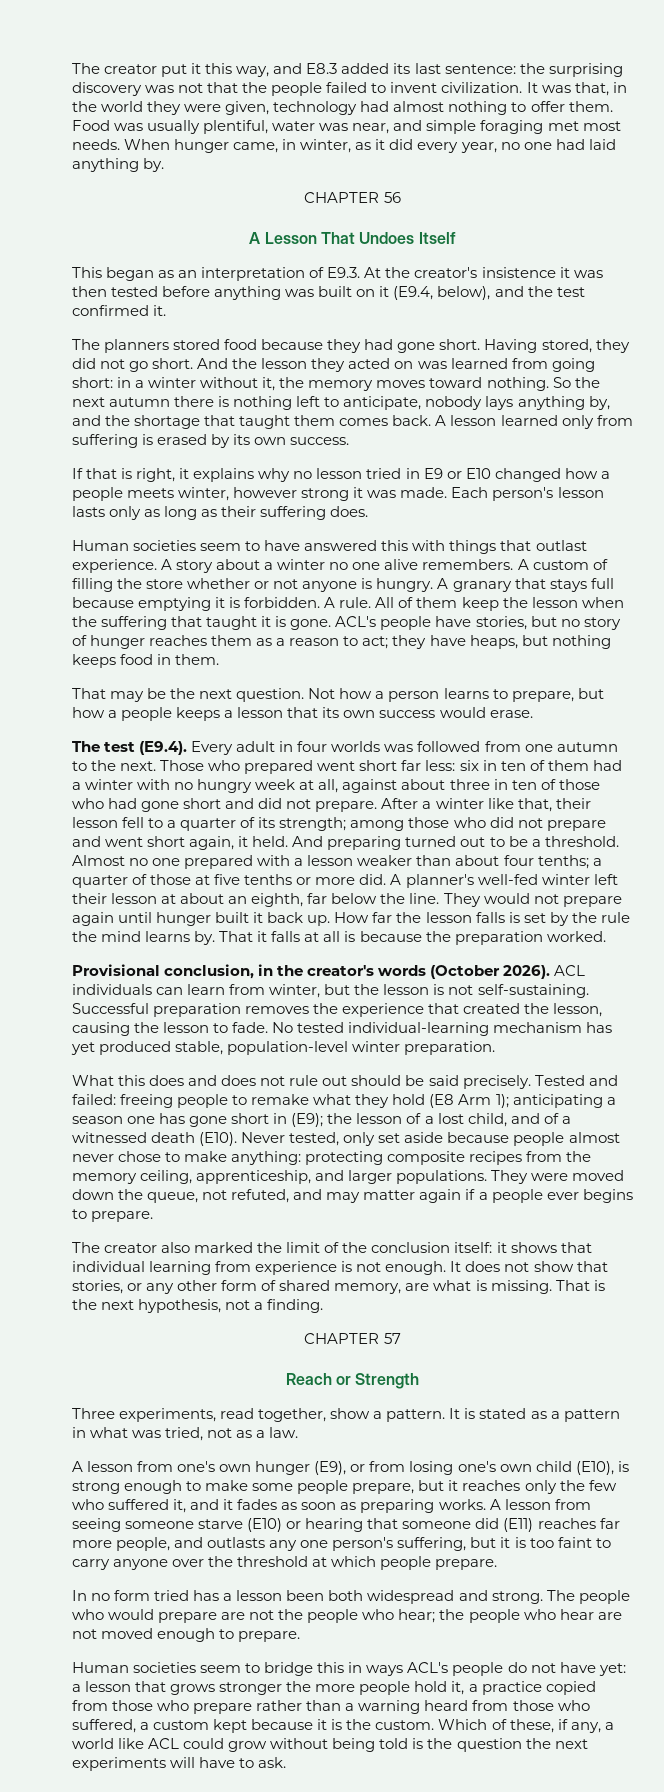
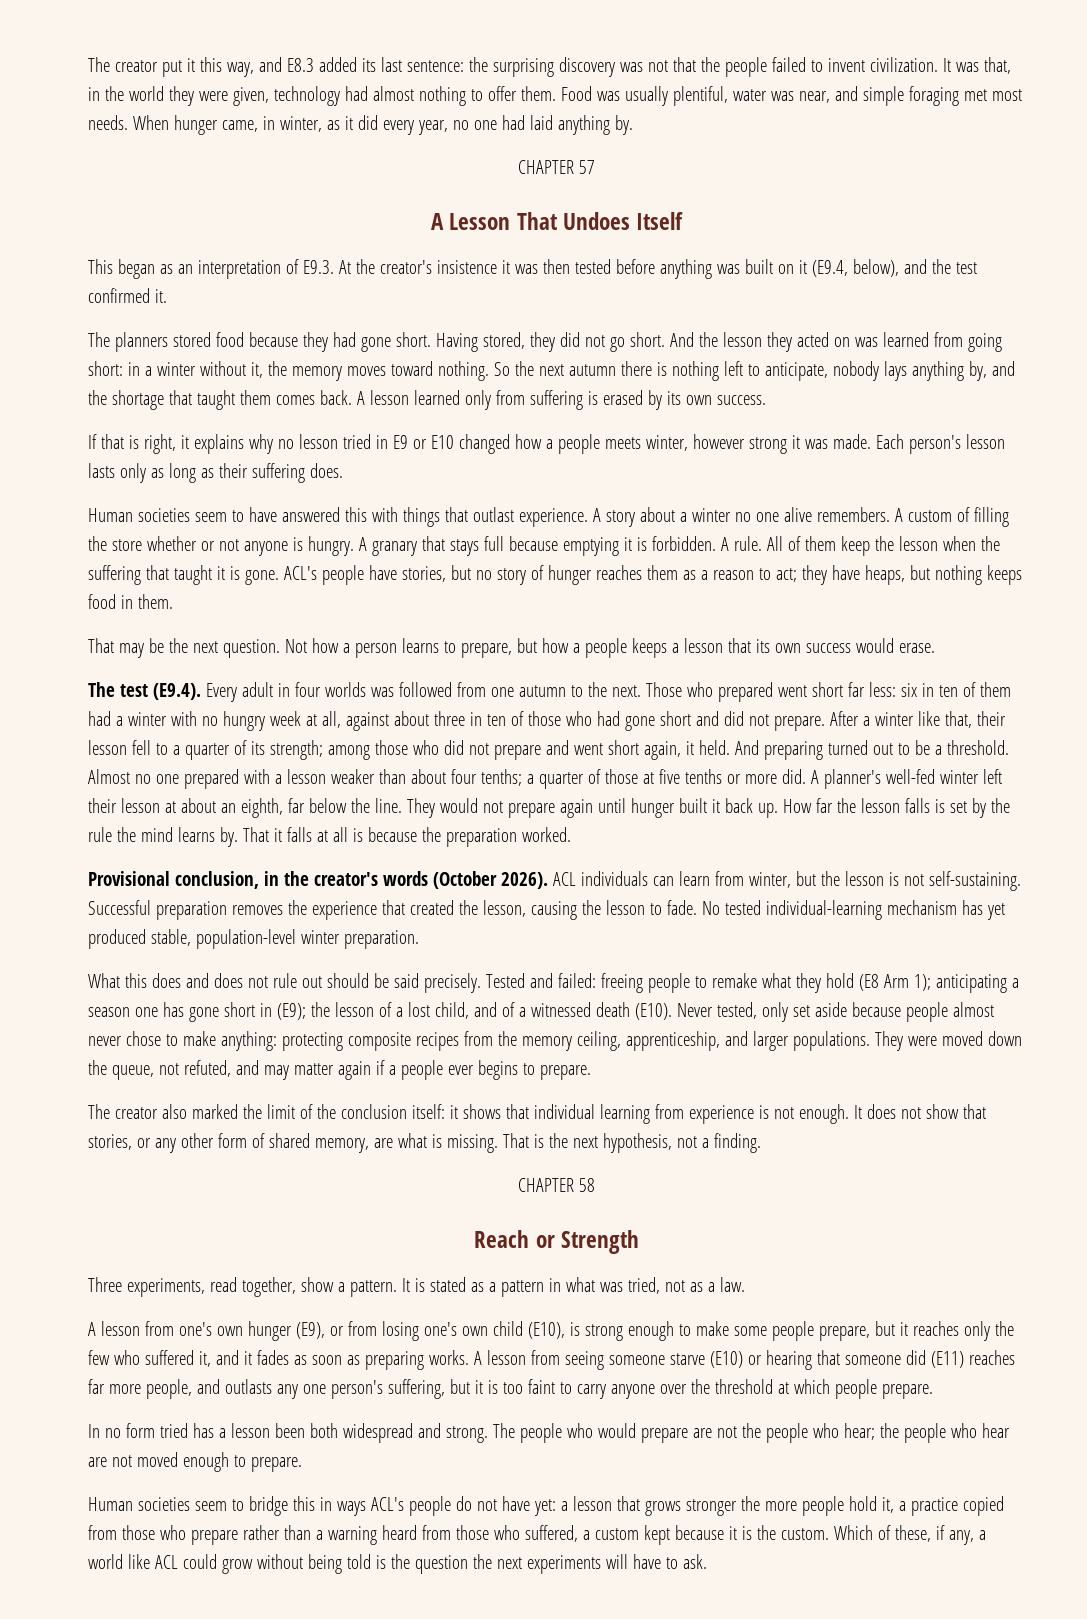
- CHAPTER 56
+ CHAPTER 57
- CHAPTER 57
+ CHAPTER 58

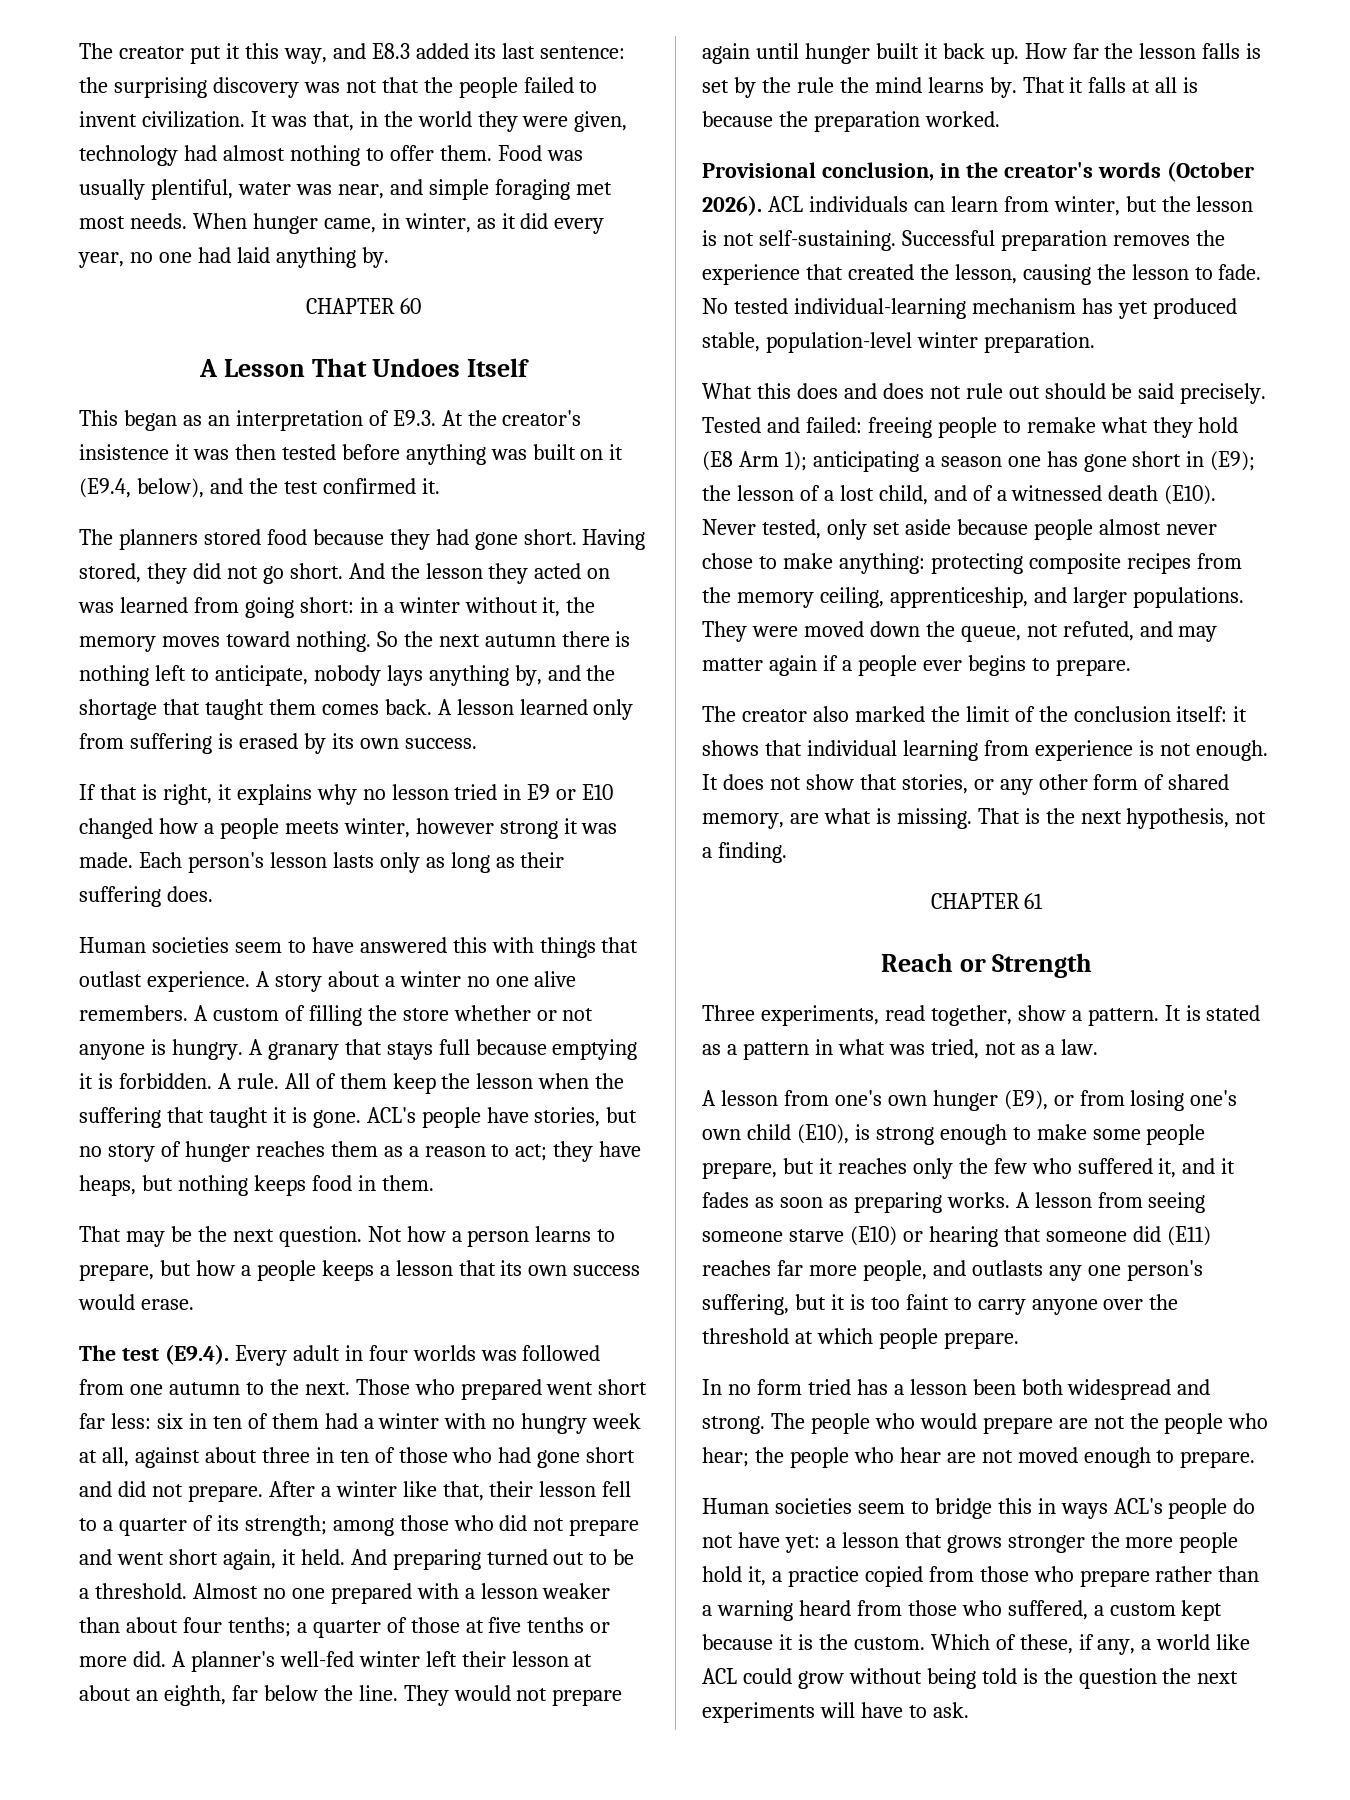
- CHAPTER 57
+ CHAPTER 60
- CHAPTER 58
+ CHAPTER 61

